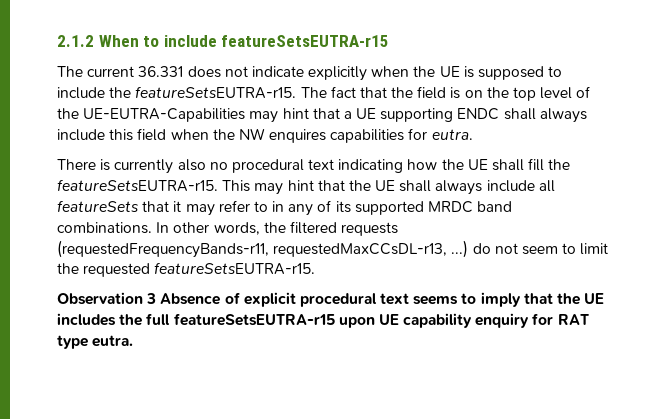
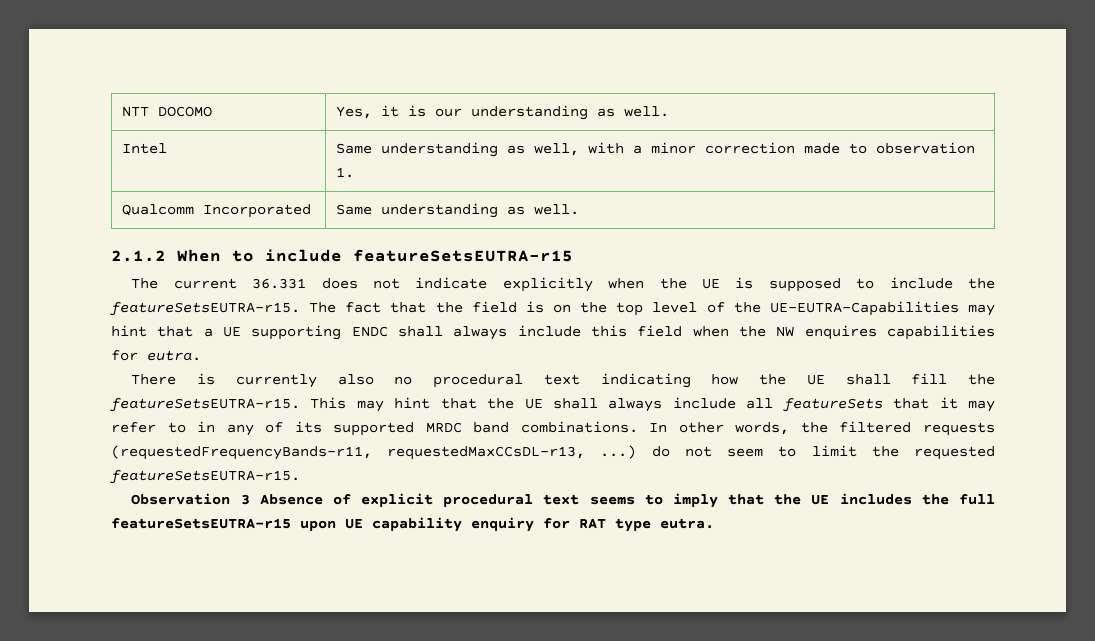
+ NTT DOCOMO | Yes, it is our understanding as well.
+ Intel | Same understanding as well, with a minor correction made to observation 1.
+ Qualcomm Incorporated | Same understanding as well.

